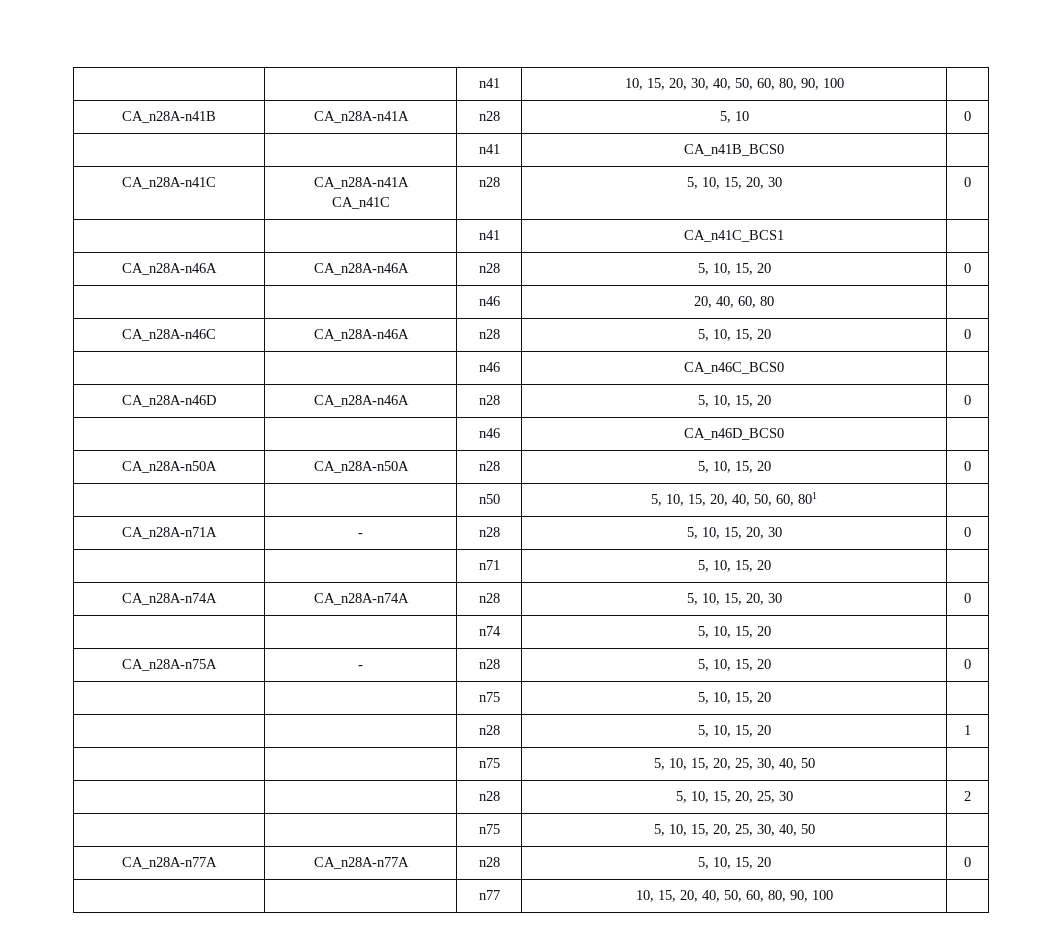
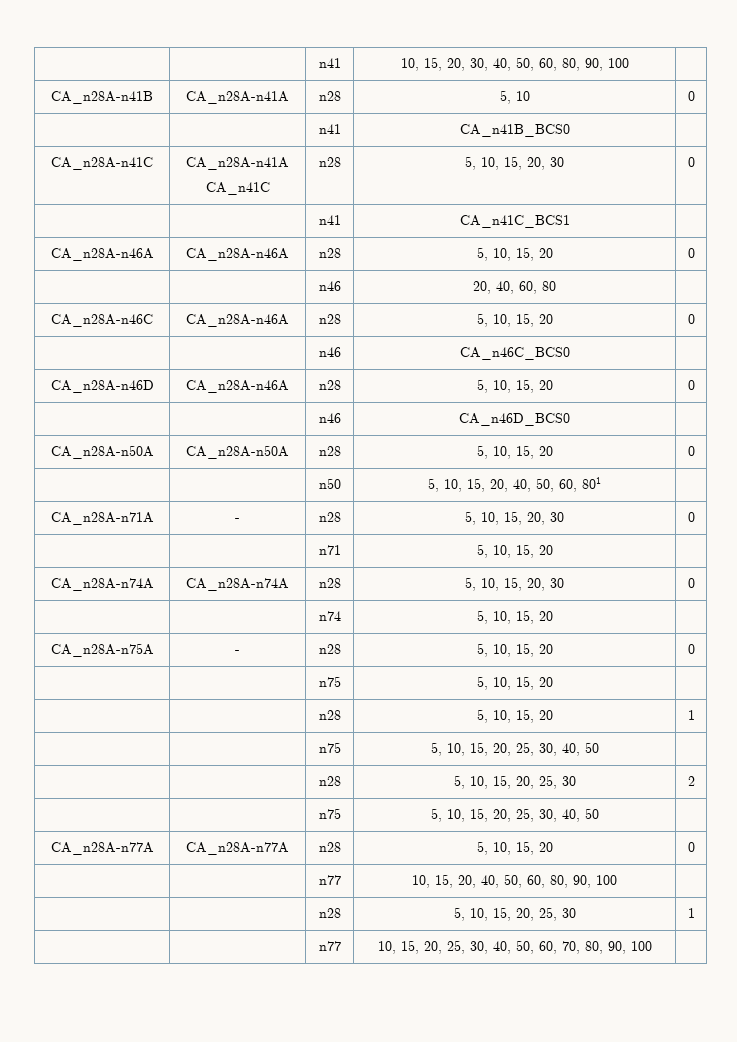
+ | | n28 | 5, 10, 15, 20, 25, 30 | 1
+ | | n77 | 10, 15, 20, 25, 30, 40, 50, 60, 70, 80, 90, 100 |

